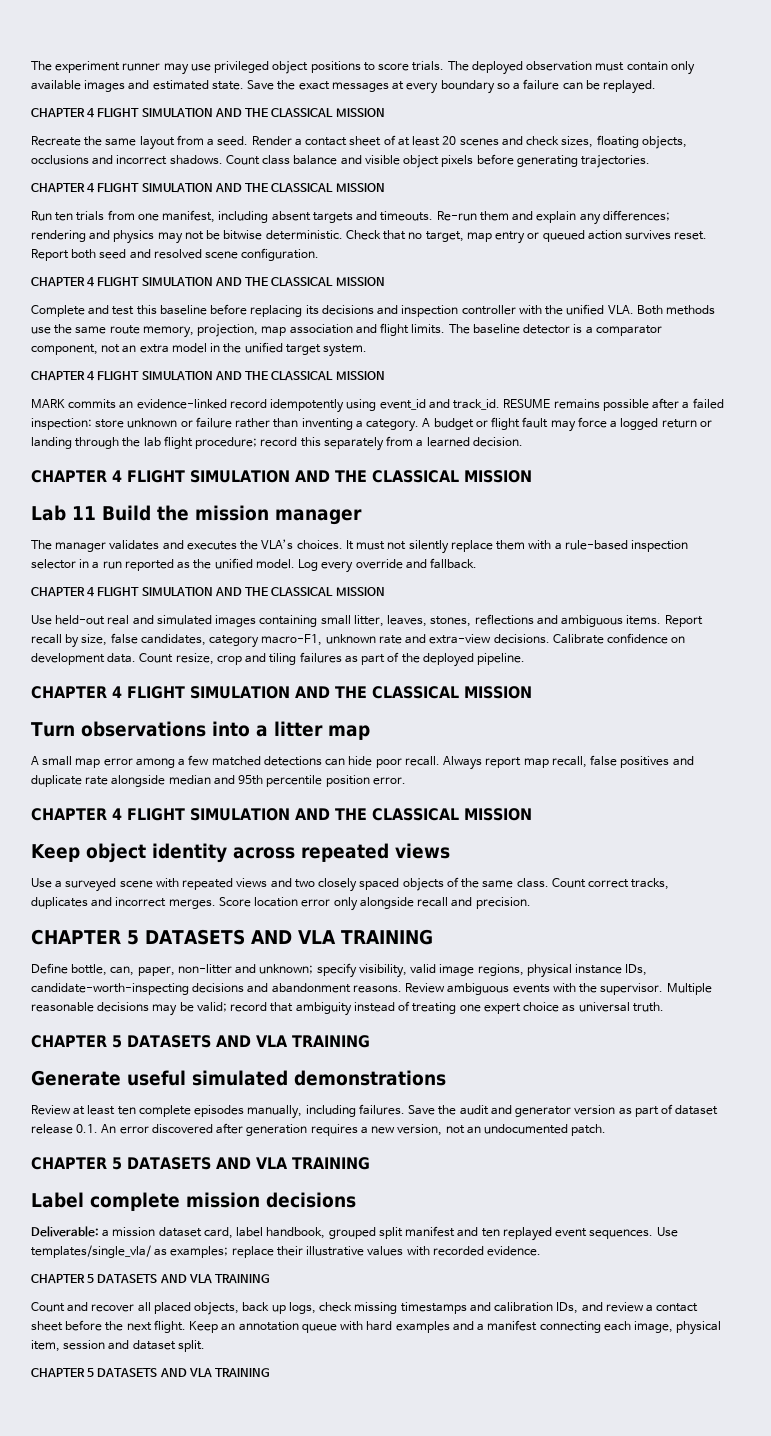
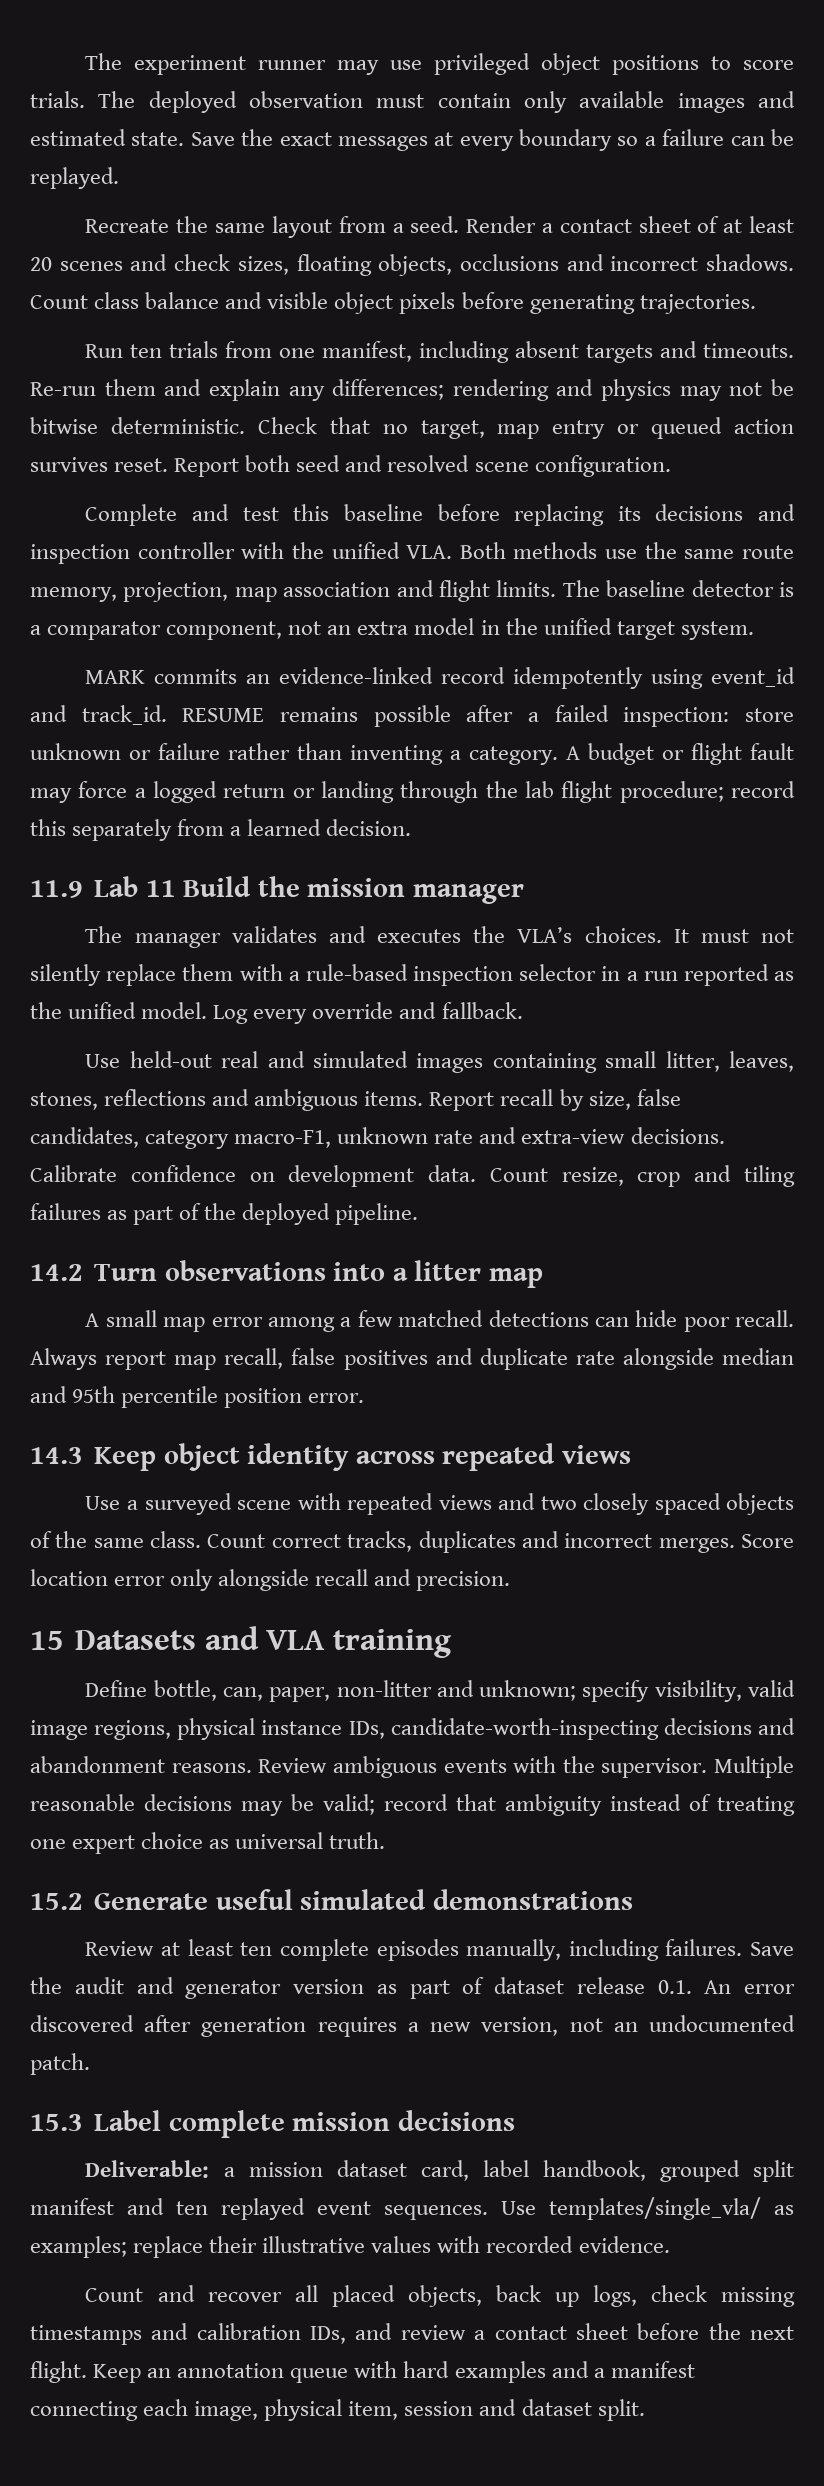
  Save the exact messages at every boundary so a failure can be replayed.
- CHAPTER 4 FLIGHT SIMULATION AND THE CLASSICAL MISSION
  Count class balance and visible object pixels before generating trajectories.
- CHAPTER 4 FLIGHT SIMULATION AND THE CLASSICAL MISSION
  Report both seed and resolved scene configuration.
- CHAPTER 4 FLIGHT SIMULATION AND THE CLASSICAL MISSION
  The baseline detector is a comparator component, not an extra model in the unified target system.
- CHAPTER 4 FLIGHT SIMULATION AND THE CLASSICAL MISSION
  A budget or flight fault may force a logged return or landing through the lab flight procedure; record this separately from a learned decision.
- CHAPTER 4 FLIGHT SIMULATION AND THE CLASSICAL MISSION
- Lab 11 Build the mission manager
+ 11.9 Lab 11 Build the mission manager
  Log every override and fallback.
- CHAPTER 4 FLIGHT SIMULATION AND THE CLASSICAL MISSION
  Count resize, crop and tiling failures as part of the deployed pipeline.
- CHAPTER 4 FLIGHT SIMULATION AND THE CLASSICAL MISSION
- Turn observations into a litter map
+ 14.2 Turn observations into a litter map
  Always report map recall, false positives and duplicate rate alongside median and 95th percentile position error.
- CHAPTER 4 FLIGHT SIMULATION AND THE CLASSICAL MISSION
- Keep object identity across repeated views
+ 14.3 Keep object identity across repeated views
  Score location error only alongside recall and precision.
- CHAPTER 5 DATASETS AND VLA TRAINING
+ 15 Datasets and VLA training
  Multiple reasonable decisions may be valid; record that ambiguity instead of treating one expert choice as universal truth.
- CHAPTER 5 DATASETS AND VLA TRAINING
- Generate useful simulated demonstrations
+ 15.2 Generate useful simulated demonstrations
  Save the audit and generator version as part of dataset release 0.1. An error discovered after generation requires a new version, not an undocumented patch.
- CHAPTER 5 DATASETS AND VLA TRAINING
- Label complete mission decisions
+ 15.3 Label complete mission decisions
  Use templates/single_vla/ as examples; replace their illustrative values with recorded evidence.
- CHAPTER 5 DATASETS AND VLA TRAINING
  Keep an annotation queue with hard examples and a manifest connecting each image, physical item, session and dataset split.
- CHAPTER 5 DATASETS AND VLA TRAINING

